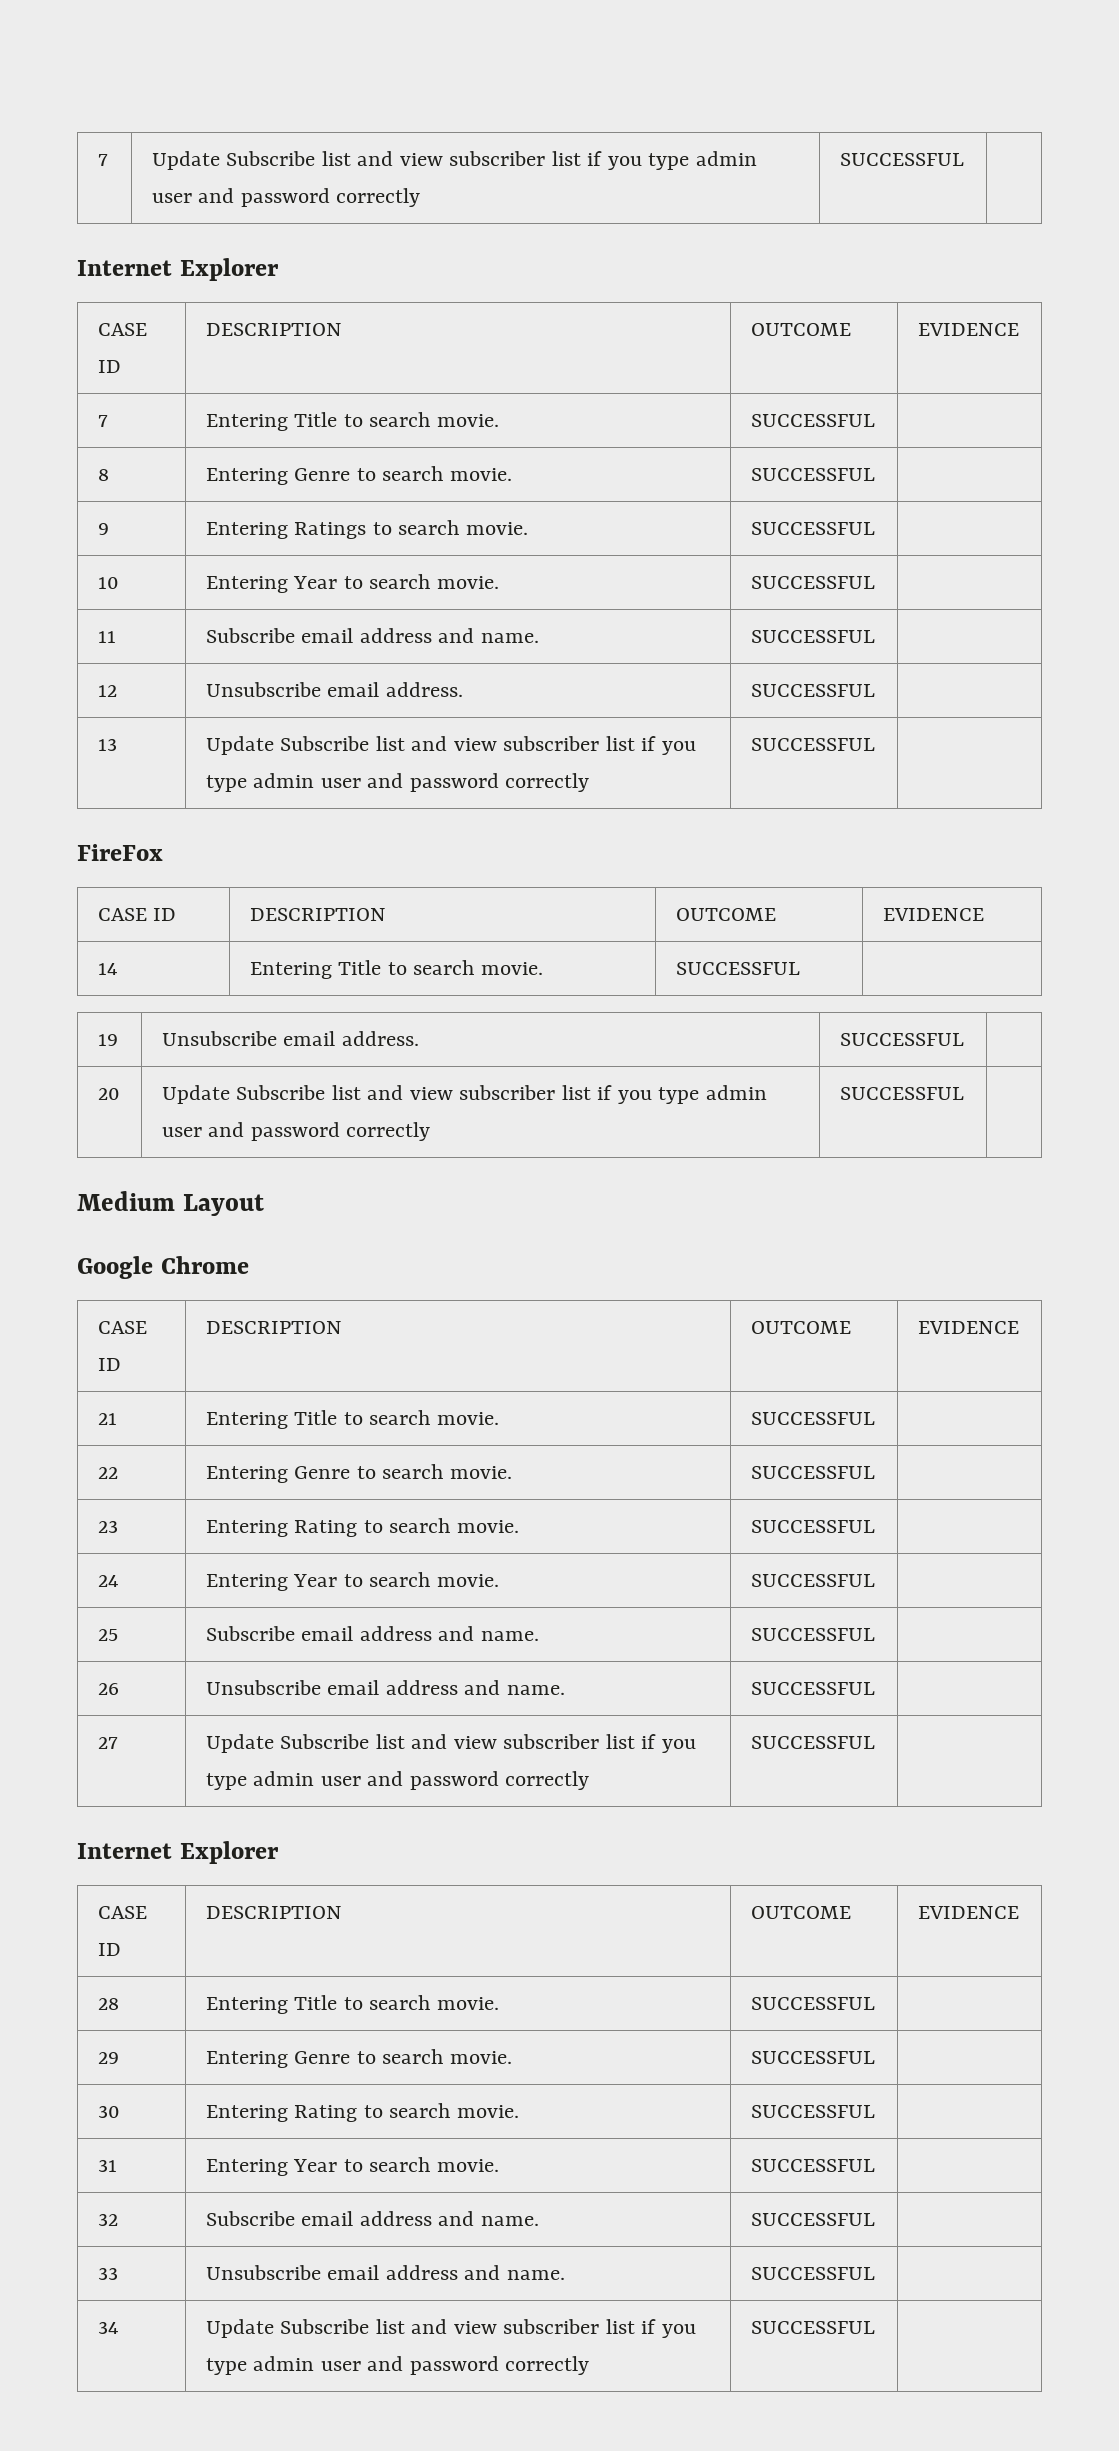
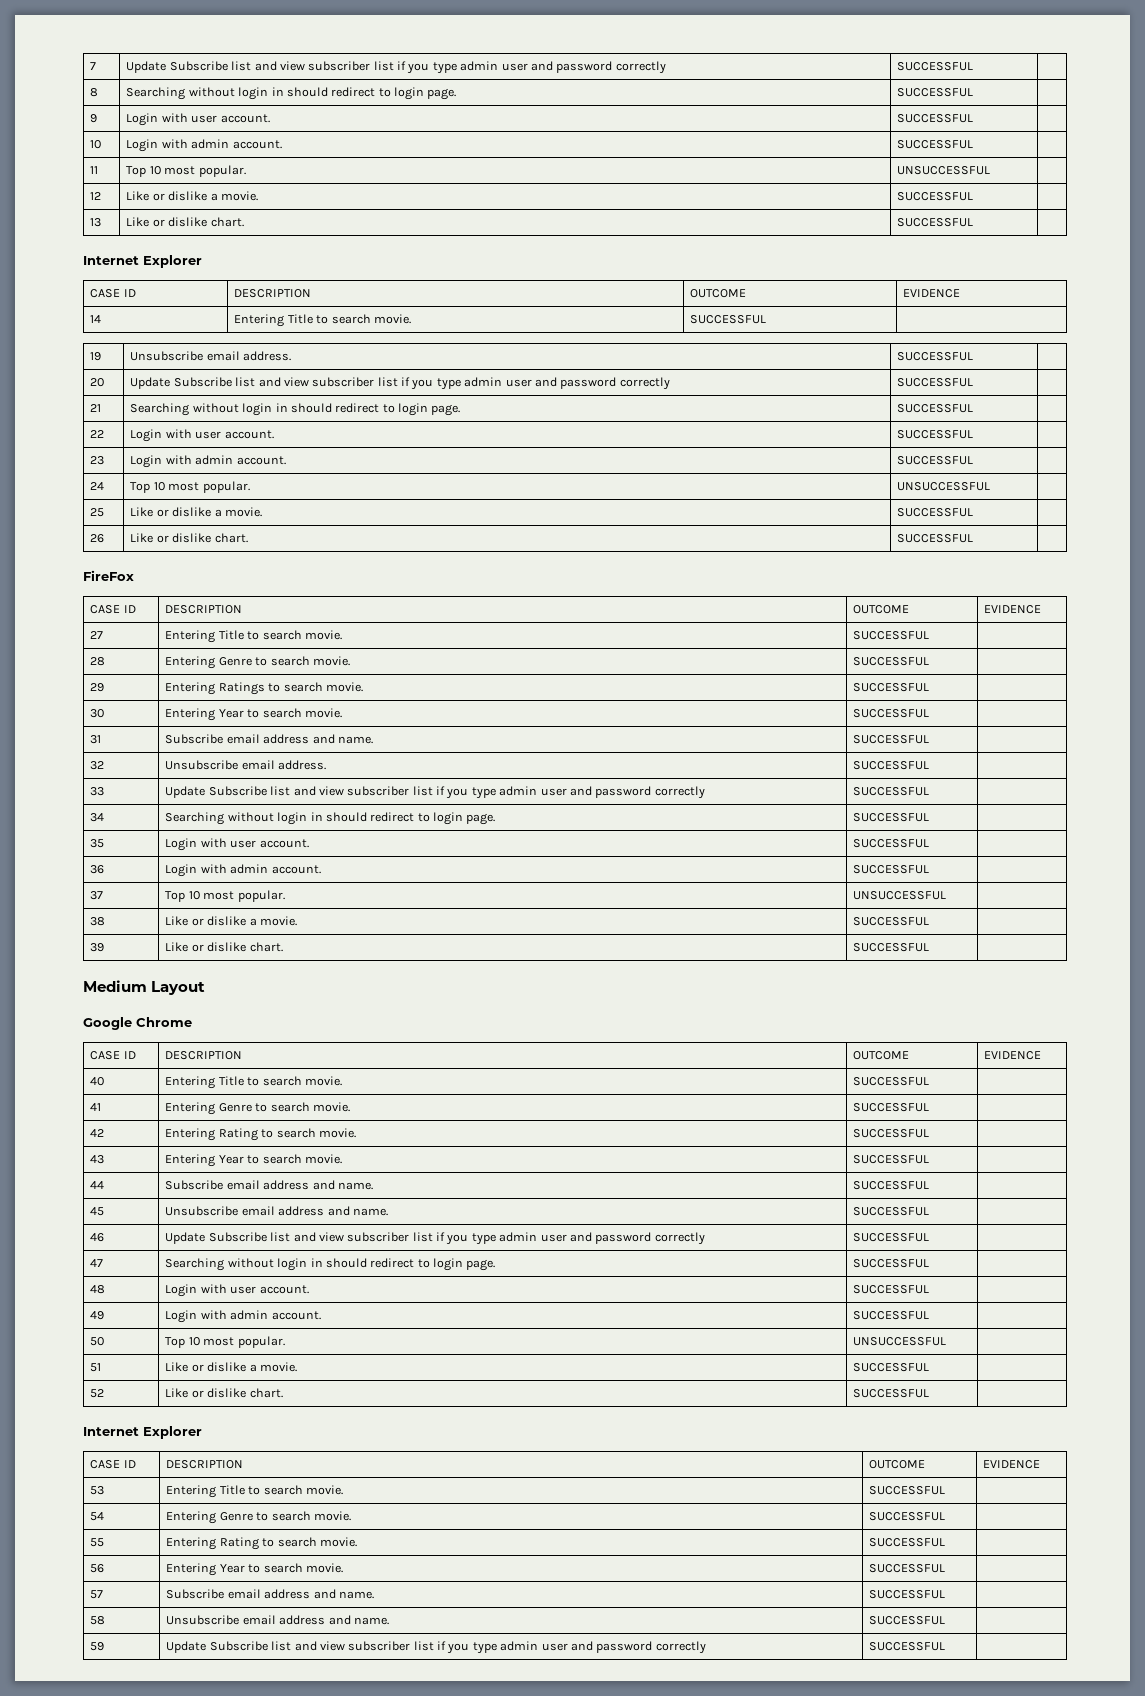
  7 | Update Subscribe list and view subscriber list if you type admin user and password correctly | SUCCESSFUL |
+ 8 | Searching without login in should redirect to login page. | SUCCESSFUL |
+ 9 | Login with user account. | SUCCESSFUL |
+ 10 | Login with admin account. | SUCCESSFUL |
+ 11 | Top 10 most popular. | UNSUCCESSFUL |
+ 12 | Like or dislike a movie. | SUCCESSFUL |
+ 13 | Like or dislike chart. | SUCCESSFUL |
  Internet Explorer
- CASE ID | DESCRIPTION | OUTCOME | EVIDENCE
- 7 | Entering Title to search movie. | SUCCESSFUL |
- 8 | Entering Genre to search movie. | SUCCESSFUL |
- 9 | Entering Ratings to search movie. | SUCCESSFUL |
- 10 | Entering Year to search movie. | SUCCESSFUL |
- 11 | Subscribe email address and name. | SUCCESSFUL |
- 12 | Unsubscribe email address. | SUCCESSFUL |
- 13 | Update Subscribe list and view subscriber list if you type admin user and password correctly | SUCCESSFUL |
- FireFox
+ 21 | Searching without login in should redirect to login page. | SUCCESSFUL |
+ 22 | Login with user account. | SUCCESSFUL |
+ 23 | Login with admin account. | SUCCESSFUL |
+ 24 | Top 10 most popular. | UNSUCCESSFUL |
+ 25 | Like or dislike a movie. | SUCCESSFUL |
+ 26 | Like or dislike chart. | SUCCESSFUL |
+ FireFox
+ CASE ID | DESCRIPTION | OUTCOME | EVIDENCE
+ 27 | Entering Title to search movie. | SUCCESSFUL |
+ 28 | Entering Genre to search movie. | SUCCESSFUL |
+ 29 | Entering Ratings to search movie. | SUCCESSFUL |
+ 30 | Entering Year to search movie. | SUCCESSFUL |
+ 31 | Subscribe email address and name. | SUCCESSFUL |
+ 32 | Unsubscribe email address. | SUCCESSFUL |
+ 33 | Update Subscribe list and view subscriber list if you type admin user and password correctly | SUCCESSFUL |
+ 34 | Searching without login in should redirect to login page. | SUCCESSFUL |
+ 35 | Login with user account. | SUCCESSFUL |
+ 36 | Login with admin account. | SUCCESSFUL |
+ 37 | Top 10 most popular. | UNSUCCESSFUL |
+ 38 | Like or dislike a movie. | SUCCESSFUL |
+ 39 | Like or dislike chart. | SUCCESSFUL |
  Medium Layout
  Google Chrome
  CASE ID | DESCRIPTION | OUTCOME | EVIDENCE
- 21 | Entering Title to search movie. | SUCCESSFUL |
- 22 | Entering Genre to search movie. | SUCCESSFUL |
- 23 | Entering Rating to search movie. | SUCCESSFUL |
- 24 | Entering Year to search movie. | SUCCESSFUL |
- 25 | Subscribe email address and name. | SUCCESSFUL |
- 26 | Unsubscribe email address and name. | SUCCESSFUL |
- 27 | Update Subscribe list and view subscriber list if you type admin user and password correctly | SUCCESSFUL |
- Internet Explorer
- CASE ID | DESCRIPTION | OUTCOME | EVIDENCE
- 28 | Entering Title to search movie. | SUCCESSFUL |
- 29 | Entering Genre to search movie. | SUCCESSFUL |
- 30 | Entering Rating to search movie. | SUCCESSFUL |
- 31 | Entering Year to search movie. | SUCCESSFUL |
- 32 | Subscribe email address and name. | SUCCESSFUL |
- 33 | Unsubscribe email address and name. | SUCCESSFUL |
- 34 | Update Subscribe list and view subscriber list if you type admin user and password correctly | SUCCESSFUL |
+ 40 | Entering Title to search movie. | SUCCESSFUL |
+ 41 | Entering Genre to search movie. | SUCCESSFUL |
+ 42 | Entering Rating to search movie. | SUCCESSFUL |
+ 43 | Entering Year to search movie. | SUCCESSFUL |
+ 44 | Subscribe email address and name. | SUCCESSFUL |
+ 45 | Unsubscribe email address and name. | SUCCESSFUL |
+ 46 | Update Subscribe list and view subscriber list if you type admin user and password correctly | SUCCESSFUL |
+ 47 | Searching without login in should redirect to login page. | SUCCESSFUL |
+ 48 | Login with user account. | SUCCESSFUL |
+ 49 | Login with admin account. | SUCCESSFUL |
+ 50 | Top 10 most popular. | UNSUCCESSFUL |
+ 51 | Like or dislike a movie. | SUCCESSFUL |
+ 52 | Like or dislike chart. | SUCCESSFUL |
+ Internet Explorer
+ CASE ID | DESCRIPTION | OUTCOME | EVIDENCE
+ 53 | Entering Title to search movie. | SUCCESSFUL |
+ 54 | Entering Genre to search movie. | SUCCESSFUL |
+ 55 | Entering Rating to search movie. | SUCCESSFUL |
+ 56 | Entering Year to search movie. | SUCCESSFUL |
+ 57 | Subscribe email address and name. | SUCCESSFUL |
+ 58 | Unsubscribe email address and name. | SUCCESSFUL |
+ 59 | Update Subscribe list and view subscriber list if you type admin user and password correctly | SUCCESSFUL |

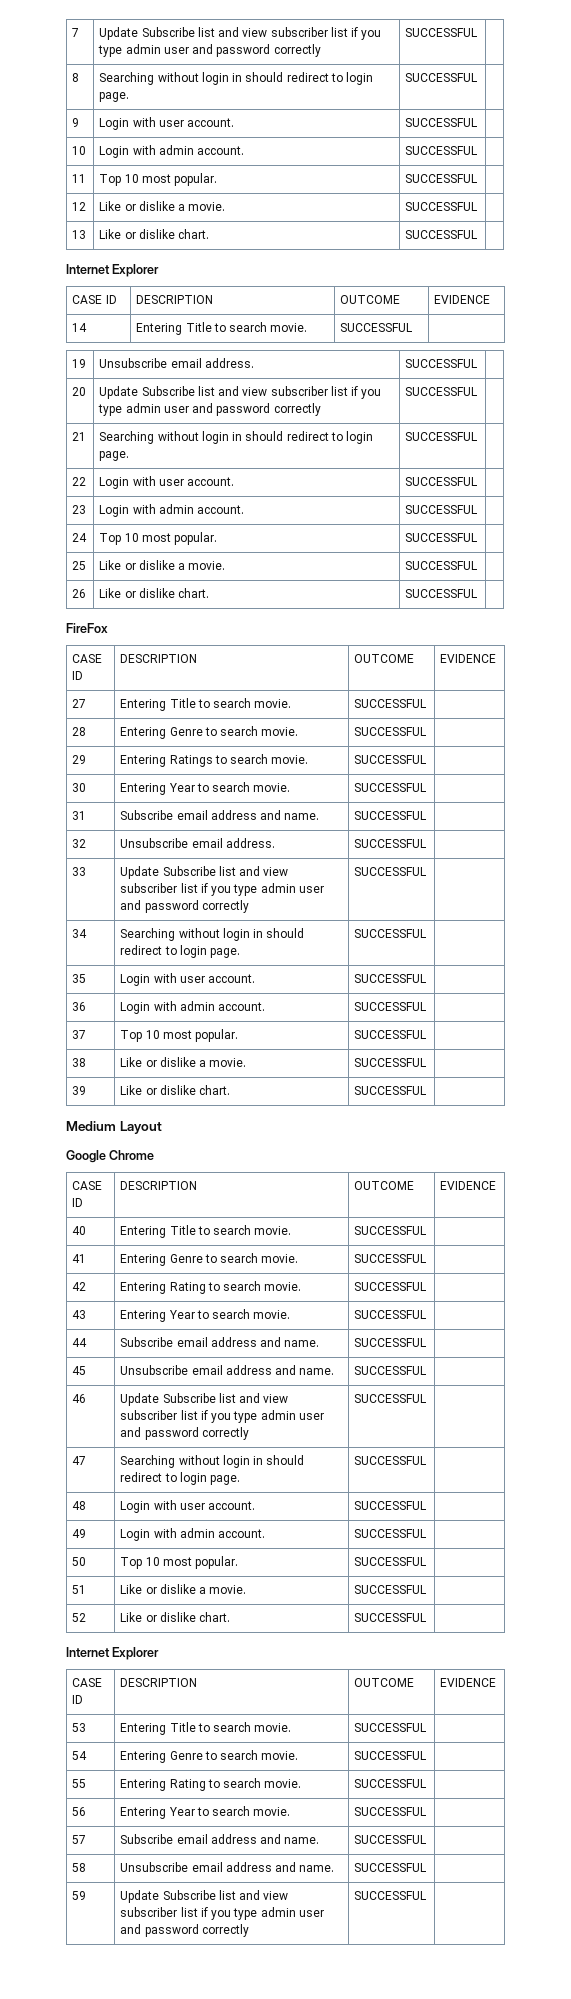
- 11 | Top 10 most popular. | UNSUCCESSFUL |
+ 11 | Top 10 most popular. | SUCCESSFUL |
- 24 | Top 10 most popular. | UNSUCCESSFUL |
+ 24 | Top 10 most popular. | SUCCESSFUL |
- 37 | Top 10 most popular. | UNSUCCESSFUL |
+ 37 | Top 10 most popular. | SUCCESSFUL |
- 50 | Top 10 most popular. | UNSUCCESSFUL |
+ 50 | Top 10 most popular. | SUCCESSFUL |

